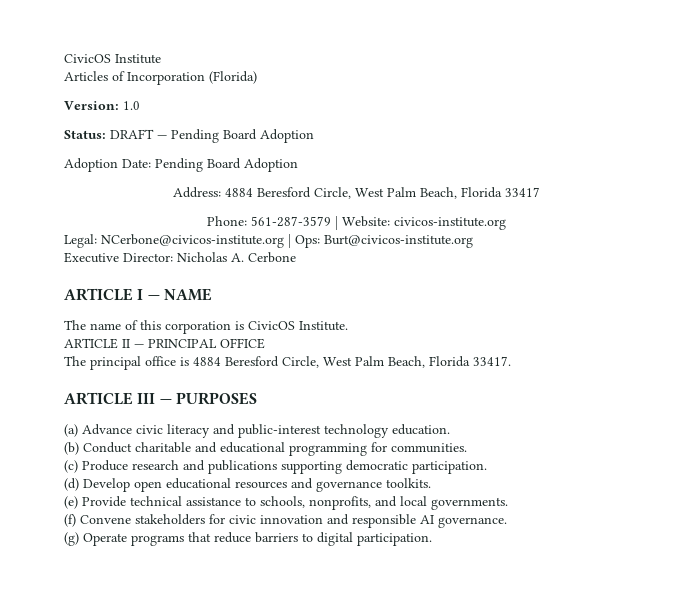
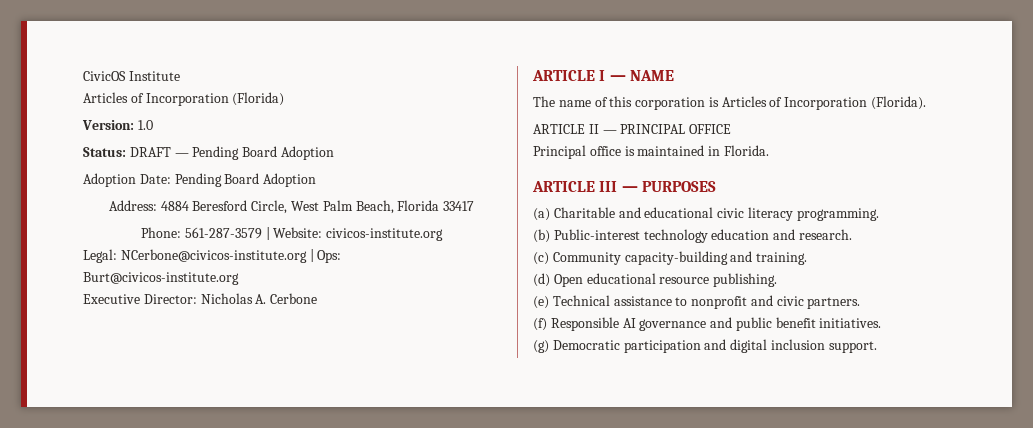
- The name of this corporation is CivicOS Institute.
+ The name of this corporation is Articles of Incorporation (Florida).
- The principal office is 4884 Beresford Circle, West Palm Beach, Florida 33417.
+ Principal office is maintained in Florida.
- (a) Advance civic literacy and public-interest technology education.
- (b) Conduct charitable and educational programming for communities.
- (c) Produce research and publications supporting democratic participation.
- (d) Develop open educational resources and governance toolkits.
- (e) Provide technical assistance to schools, nonprofits, and local governments.
- (f) Convene stakeholders for civic innovation and responsible AI governance.
- (g) Operate programs that reduce barriers to digital participation.
+ (a) Charitable and educational civic literacy programming.
+ (b) Public-interest technology education and research.
+ (c) Community capacity-building and training.
+ (d) Open educational resource publishing.
+ (e) Technical assistance to nonprofit and civic partners.
+ (f) Responsible AI governance and public benefit initiatives.
+ (g) Democratic participation and digital inclusion support.

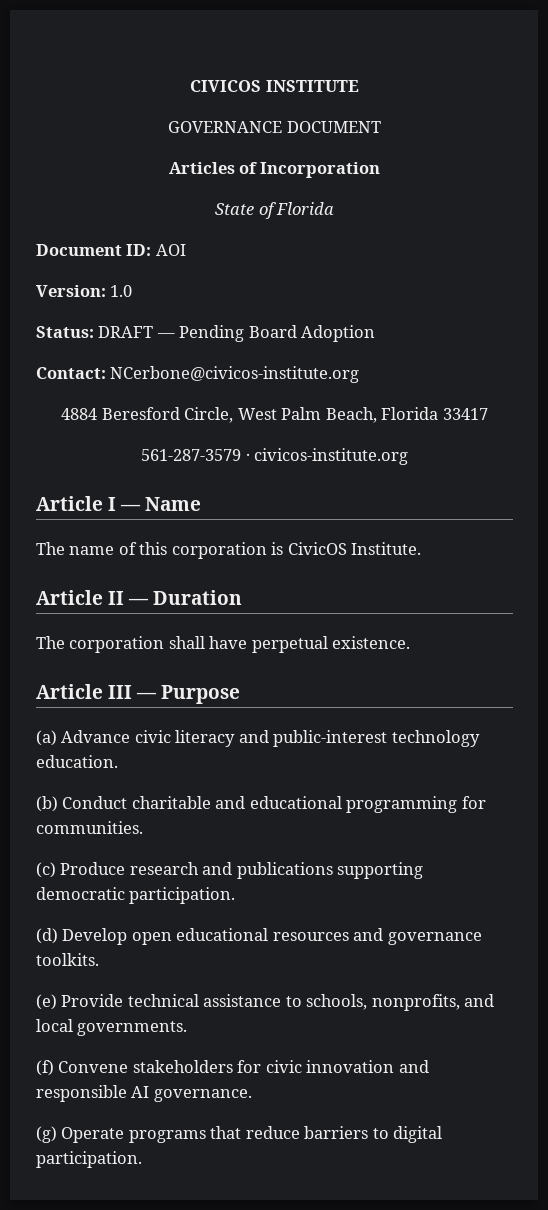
- CivicOS Institute
- Articles of Incorporation (Florida)
+ CIVICOS INSTITUTE
+ GOVERNANCE DOCUMENT
+ Articles of Incorporation
+ State of Florida
+ Document ID: AOI
- Adoption Date: Pending Board Adoption
- Address: 4884 Beresford Circle, West Palm Beach, Florida 33417
+ Contact: NCerbone@civicos-institute.org
+ 4884 Beresford Circle, West Palm Beach, Florida 33417
- Phone: 561-287-3579 | Website: civicos-institute.org
- Legal: NCerbone@civicos-institute.org | Ops: Burt@civicos-institute.org
- Executive Director: Nicholas A. Cerbone
- ARTICLE I — NAME
+ 561-287-3579 · civicos-institute.org
+ Article I — Name
- The name of this corporation is Articles of Incorporation (Florida).
- ARTICLE II — PRINCIPAL OFFICE
- Principal office is maintained in Florida.
- ARTICLE III — PURPOSES
+ The name of this corporation is CivicOS Institute.
+ Article II — Duration
+ The corporation shall have perpetual existence.
+ Article III — Purpose
- (a) Charitable and educational civic literacy programming.
- (b) Public-interest technology education and research.
- (c) Community capacity-building and training.
- (d) Open educational resource publishing.
- (e) Technical assistance to nonprofit and civic partners.
- (f) Responsible AI governance and public benefit initiatives.
- (g) Democratic participation and digital inclusion support.
+ (a) Advance civic literacy and public-interest technology education.
+ (b) Conduct charitable and educational programming for communities.
+ (c) Produce research and publications supporting democratic participation.
+ (d) Develop open educational resources and governance toolkits.
+ (e) Provide technical assistance to schools, nonprofits, and local governments.
+ (f) Convene stakeholders for civic innovation and responsible AI governance.
+ (g) Operate programs that reduce barriers to digital participation.

